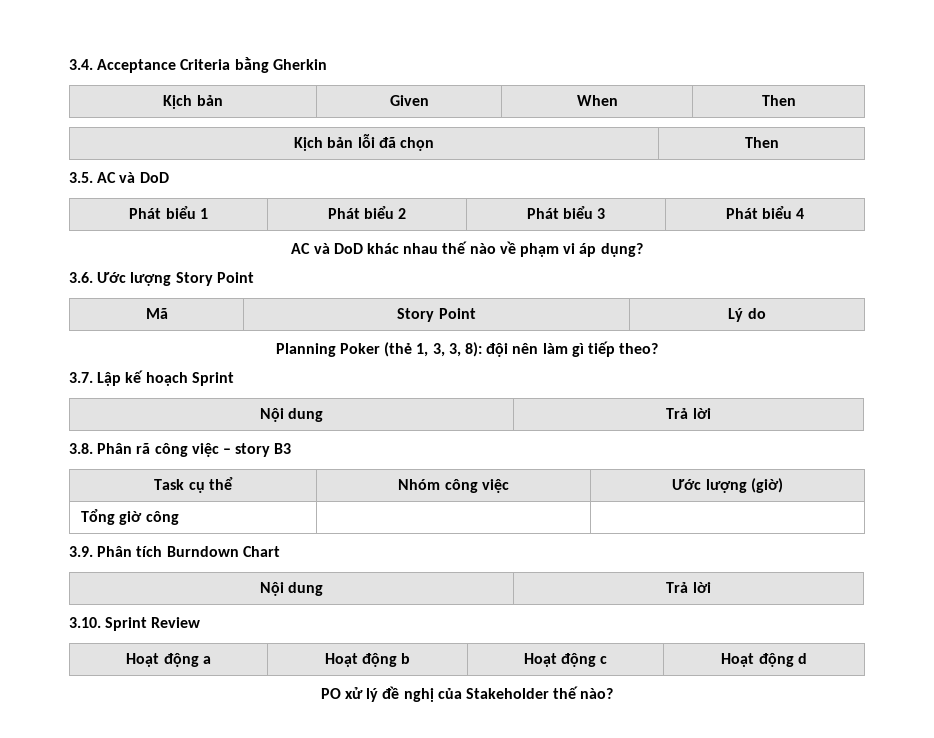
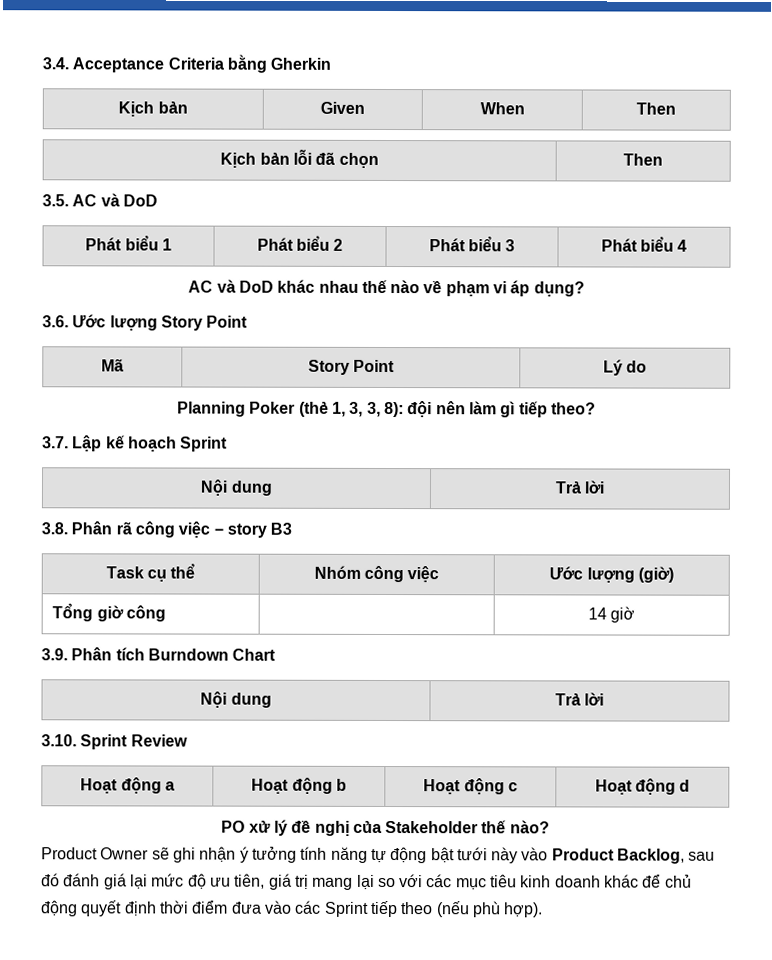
- Tổng giờ công | |
+ Tổng giờ công | | 14 giờ
+ Product Owner sẽ ghi nhận ý tưởng tính năng tự động bật tưới này vào Product Backlog, sau đó đánh giá lại mức độ ưu tiên, giá trị mang lại so với các mục tiêu kinh doanh khác để chủ động quyết định thời điểm đưa vào các Sprint tiếp theo (nếu phù hợp).

